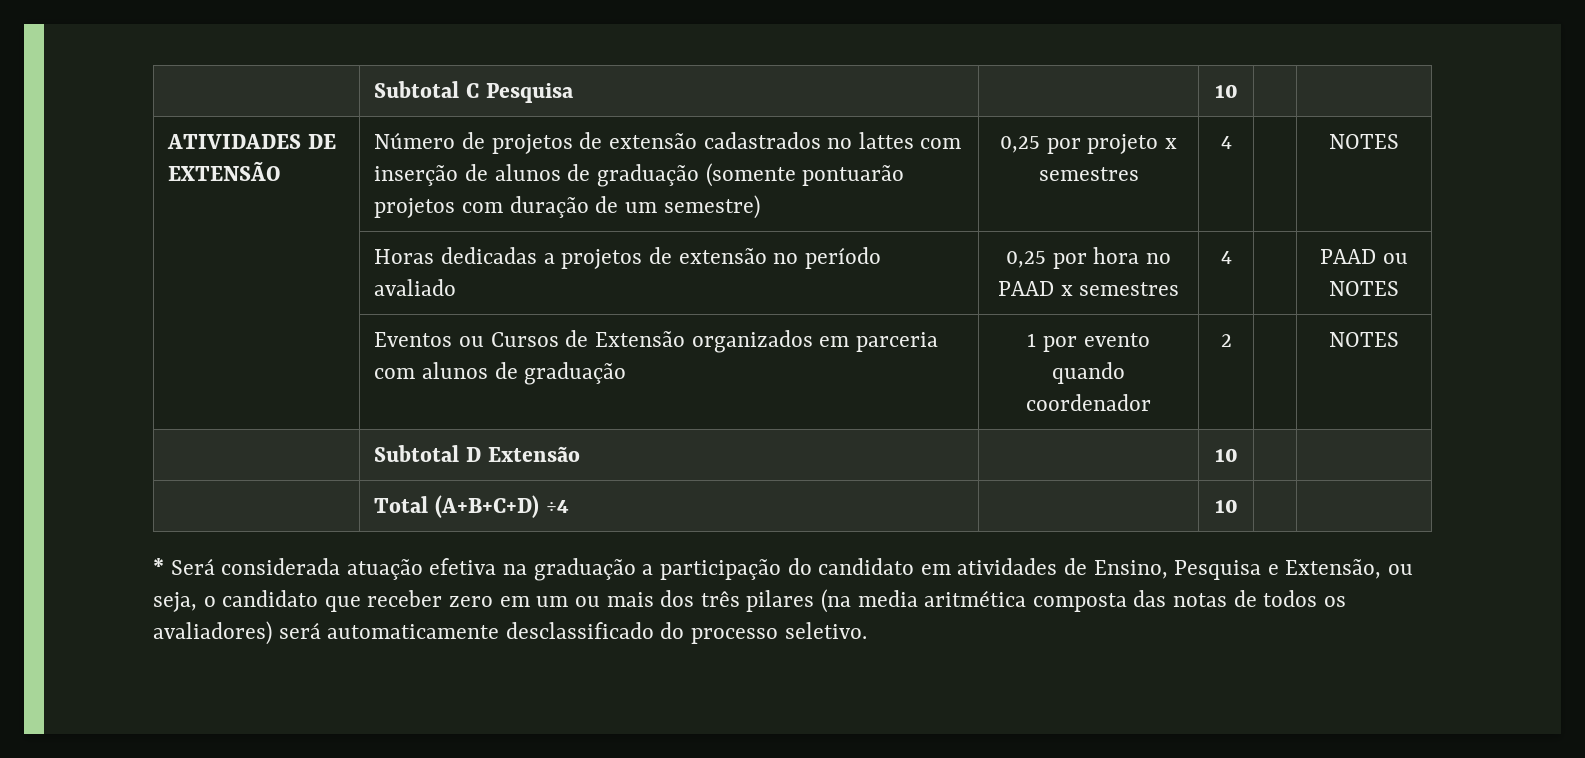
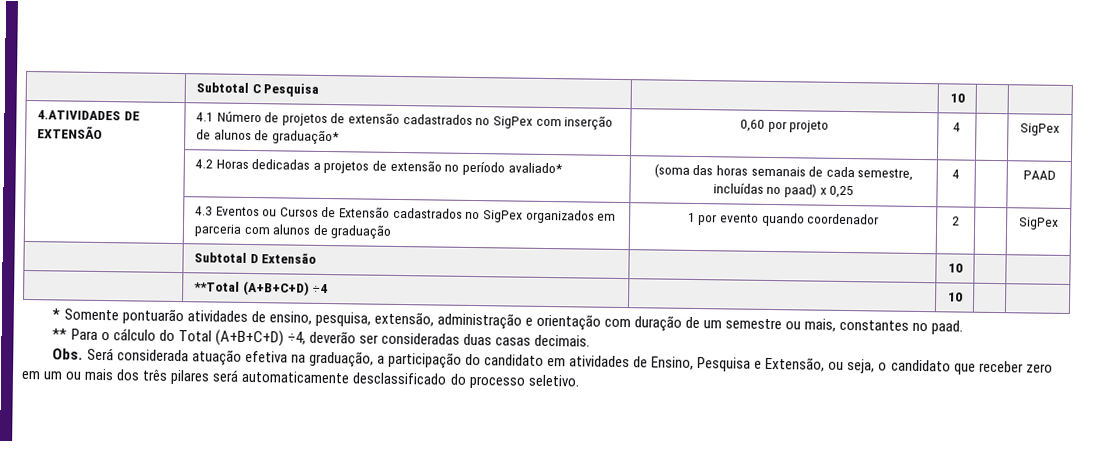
- ATIVIDADES DE EXTENSÃO | Número de projetos de extensão cadastrados no lattes com inserção de alunos de graduação (somente pontuarão projetos com duração de um semestre) | 0,25 por projeto x semestres | 4 | | NOTES
- | Horas dedicadas a projetos de extensão no período avaliado | 0,25 por hora no PAAD x semestres | 4 | | PAAD ou NOTES
- | Eventos ou Cursos de Extensão organizados em parceria com alunos de graduação | 1 por evento quando coordenador | 2 | | NOTES
+ 4.ATIVIDADES DE EXTENSÃO | 4.1 Número de projetos de extensão cadastrados no SigPex com inserção de alunos de graduação* | 0,60 por projeto | 4 | | SigPex
+ | 4.2 Horas dedicadas a projetos de extensão no período avaliado* | (soma das horas semanais de cada semestre, incluídas no paad) x 0,25 | 4 | | PAAD
+ | 4.3 Eventos ou Cursos de Extensão cadastrados no SigPex organizados em parceria com alunos de graduação | 1 por evento quando coordenador | 2 | | SigPex
- | Total (A+B+C+D) ÷4 | | 10 | |
+ | **Total (A+B+C+D) ÷4 | | 10 | |
- * Será considerada atuação efetiva na graduação a participação do candidato em atividades de Ensino, Pesquisa e Extensão, ou seja, o candidato que receber zero em um ou mais dos três pilares (na media aritmética composta das notas de todos os avaliadores) será automaticamente desclassificado do processo seletivo.
+ * Somente pontuarão atividades de ensino, pesquisa, extensão, administração e orientação com duração de um semestre ou mais, constantes no paad.
+ ** Para o cálculo do Total (A+B+C+D) ÷4, deverão ser consideradas duas casas decimais.
+ Obs. Será considerada atuação efetiva na graduação, a participação do candidato em atividades de Ensino, Pesquisa e Extensão, ou seja, o candidato que receber zero em um ou mais dos três pilares será automaticamente desclassificado do processo seletivo.

